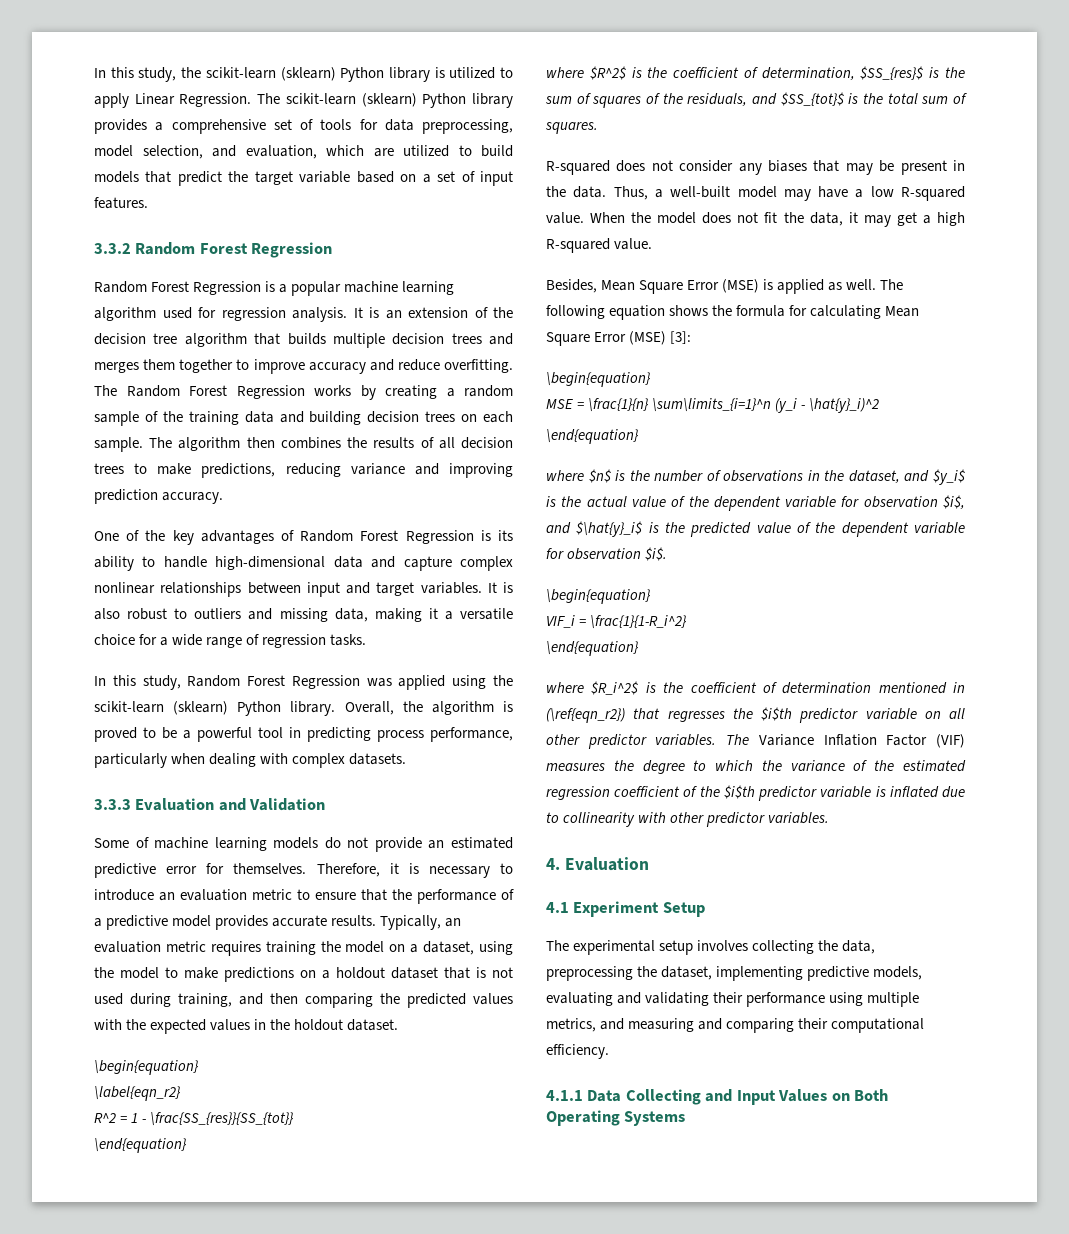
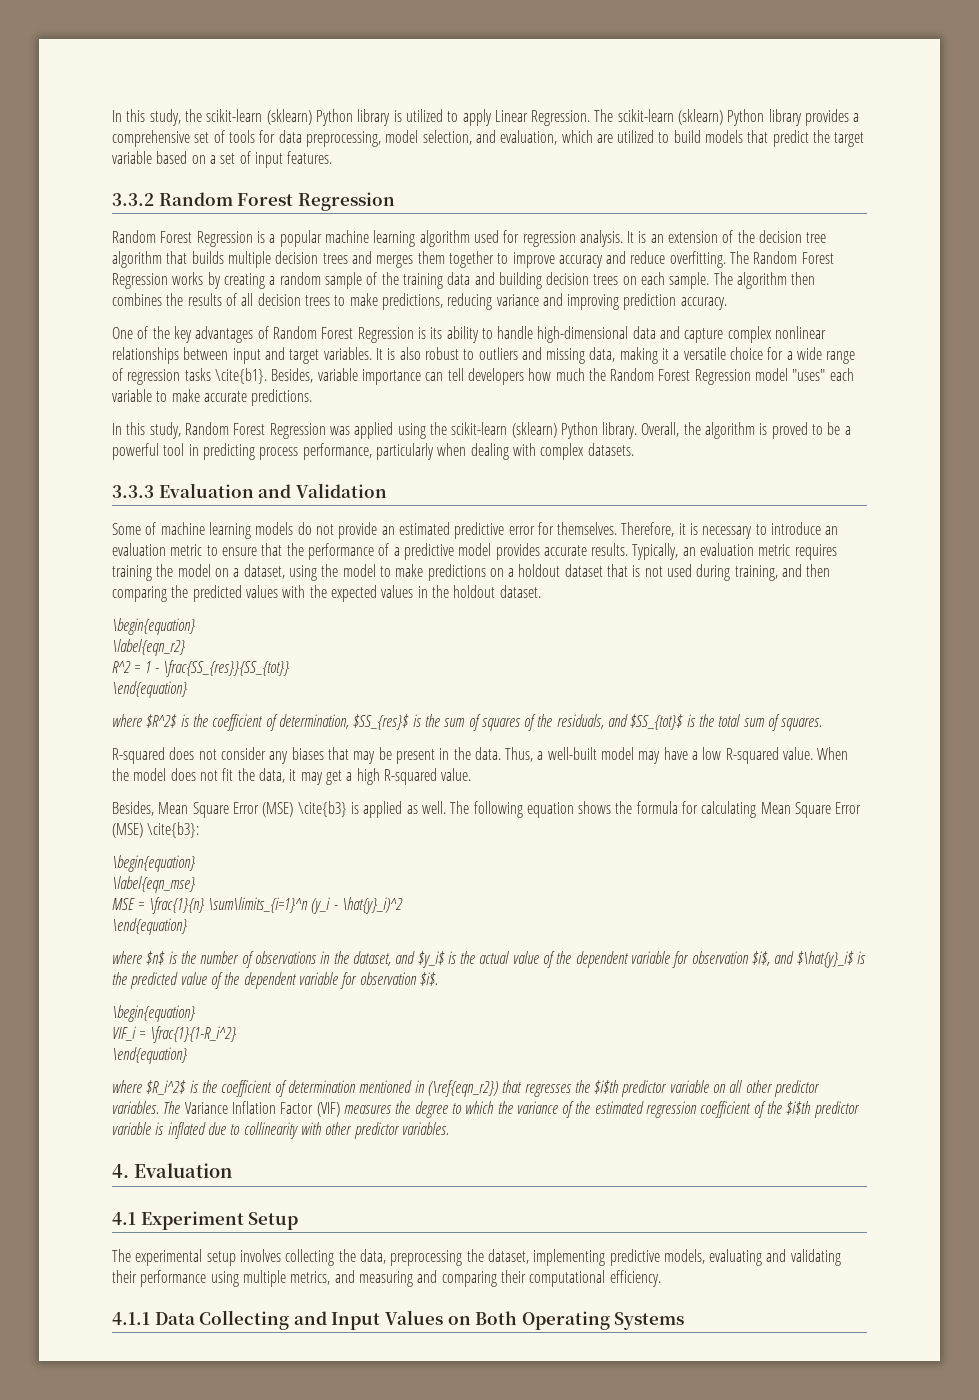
- It is also robust to outliers and missing data, making it a versatile choice for a wide range of regression tasks.
+ It is also robust to outliers and missing data, making it a versatile choice for a wide range of regression tasks \cite{b1}. Besides, variable importance can tell developers how much the Random Forest Regression model "uses" each variable to make accurate predictions.
- Besides, Mean Square Error (MSE) is applied as well.
+ Besides, Mean Square Error (MSE) \cite{b3} is applied as well.
- The following equation shows the formula for calculating Mean Square Error (MSE) [3]:
+ The following equation shows the formula for calculating Mean Square Error (MSE) \cite{b3}:
  \begin{equation}
+ \label{eqn_mse}

